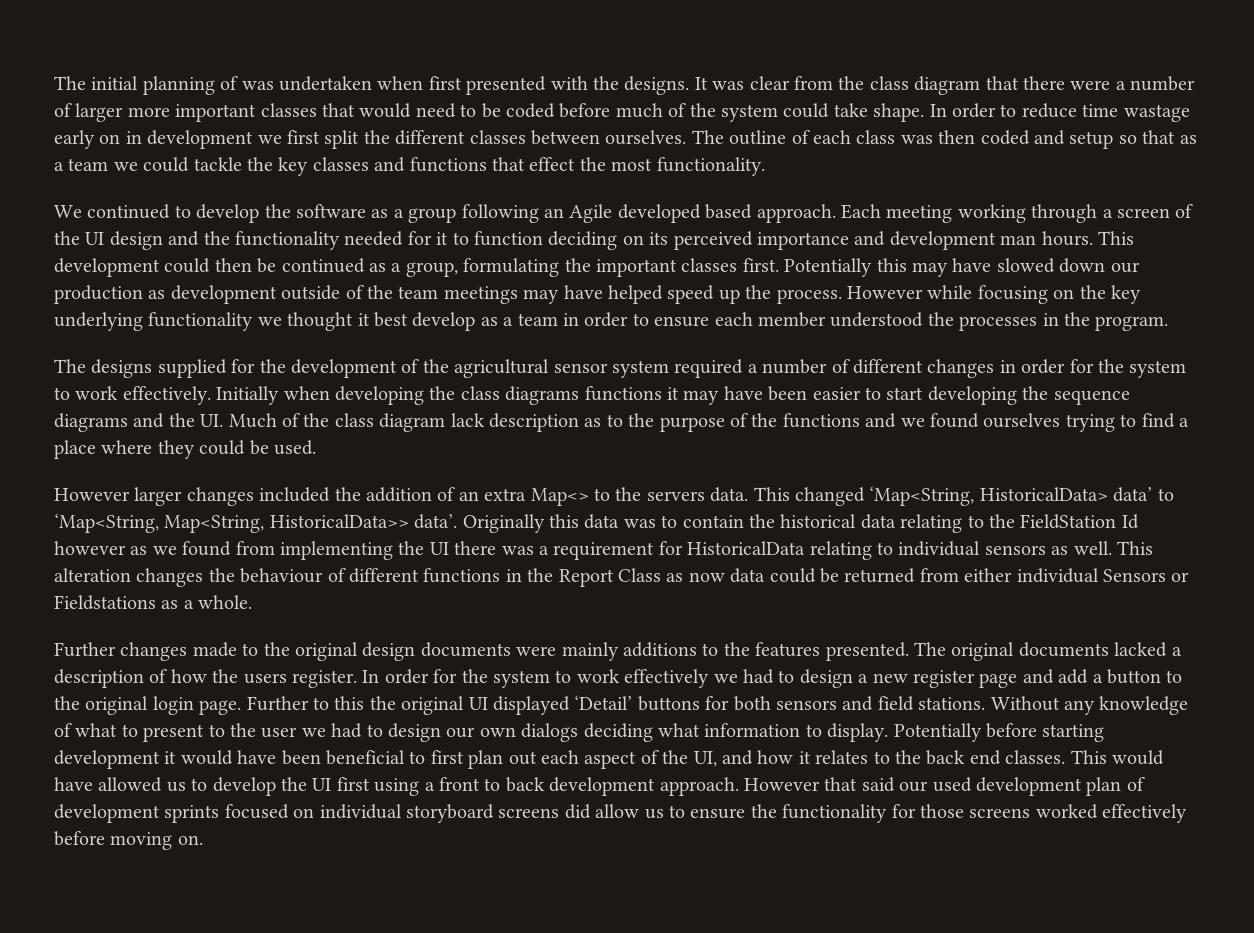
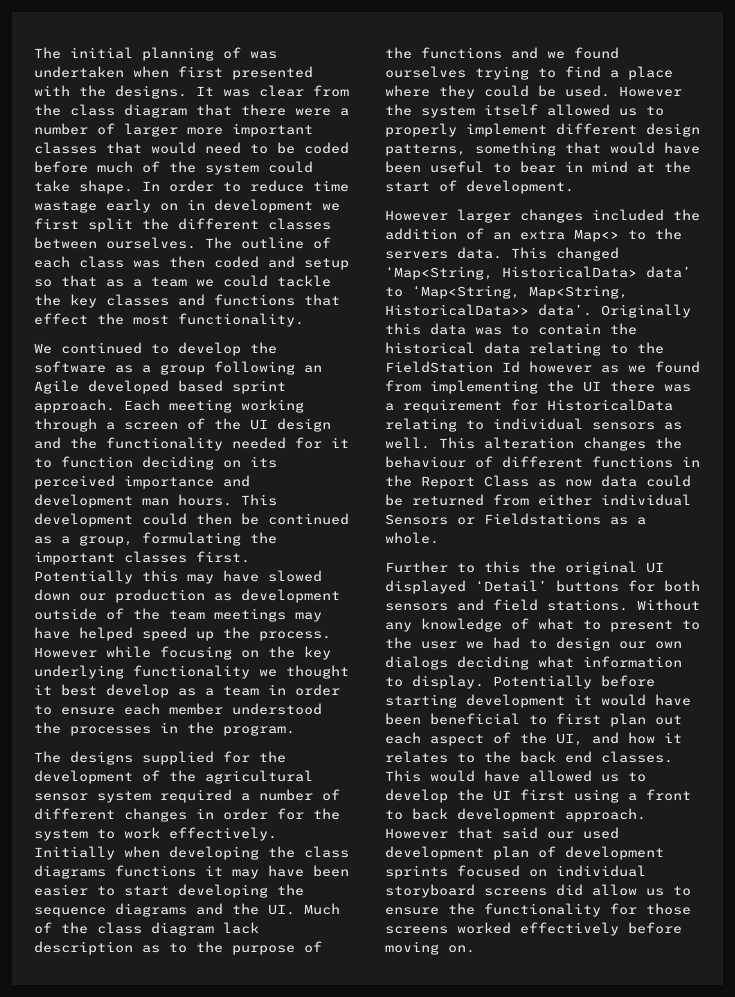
- We continued to develop the software as a group following an Agile developed based approach.
+ We continued to develop the software as a group following an Agile developed based sprint approach.
+ However the system itself allowed us to properly implement different design patterns, something that would have been useful to bear in mind at the start of development.
- Further changes made to the original design documents were mainly additions to the features presented. The original documents lacked a description of how the users register. In order for the system to work effectively we had to design a new register page and add a button to the original login page. Further to this the original UI displayed ‘Detail’ buttons for both sensors and field stations.
+ Further to this the original UI displayed ‘Detail’ buttons for both sensors and field stations.

